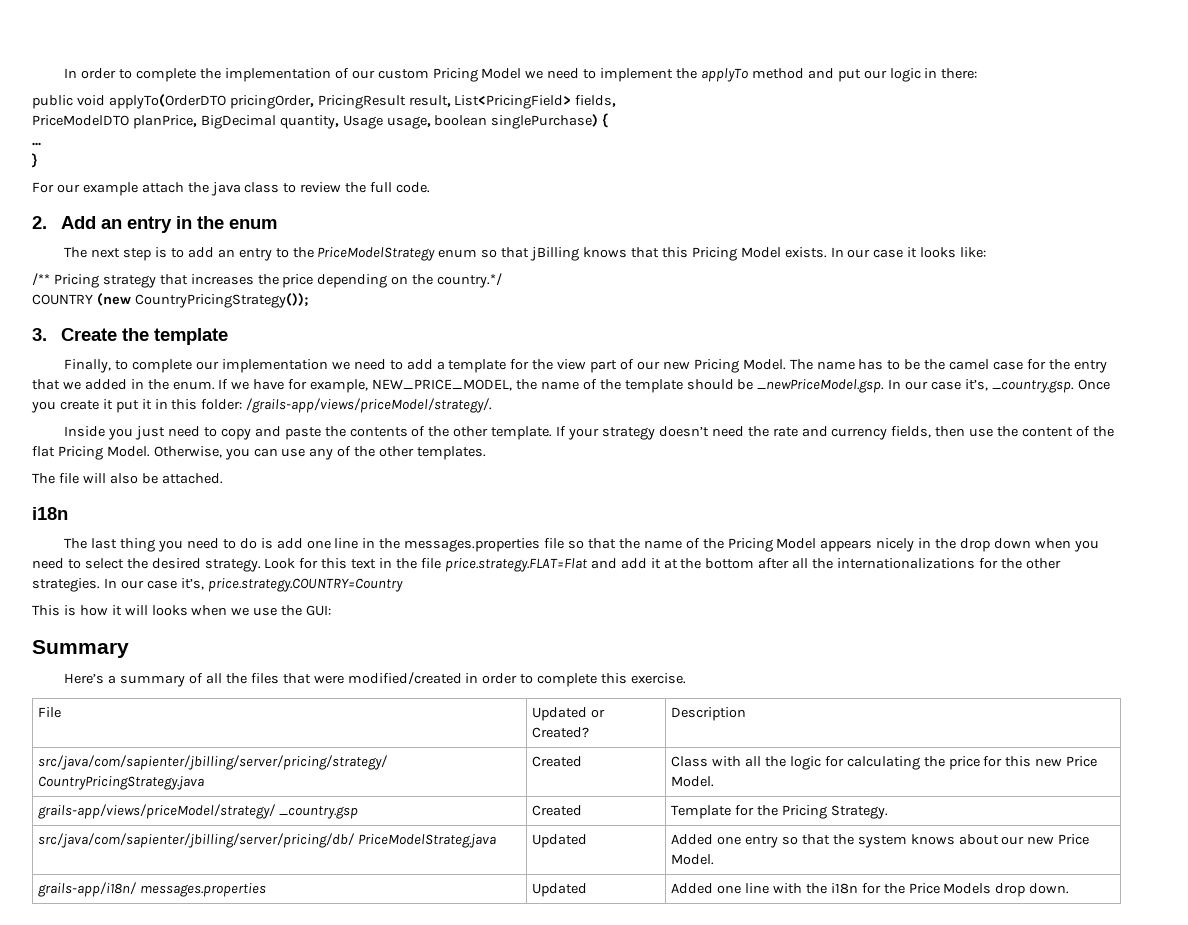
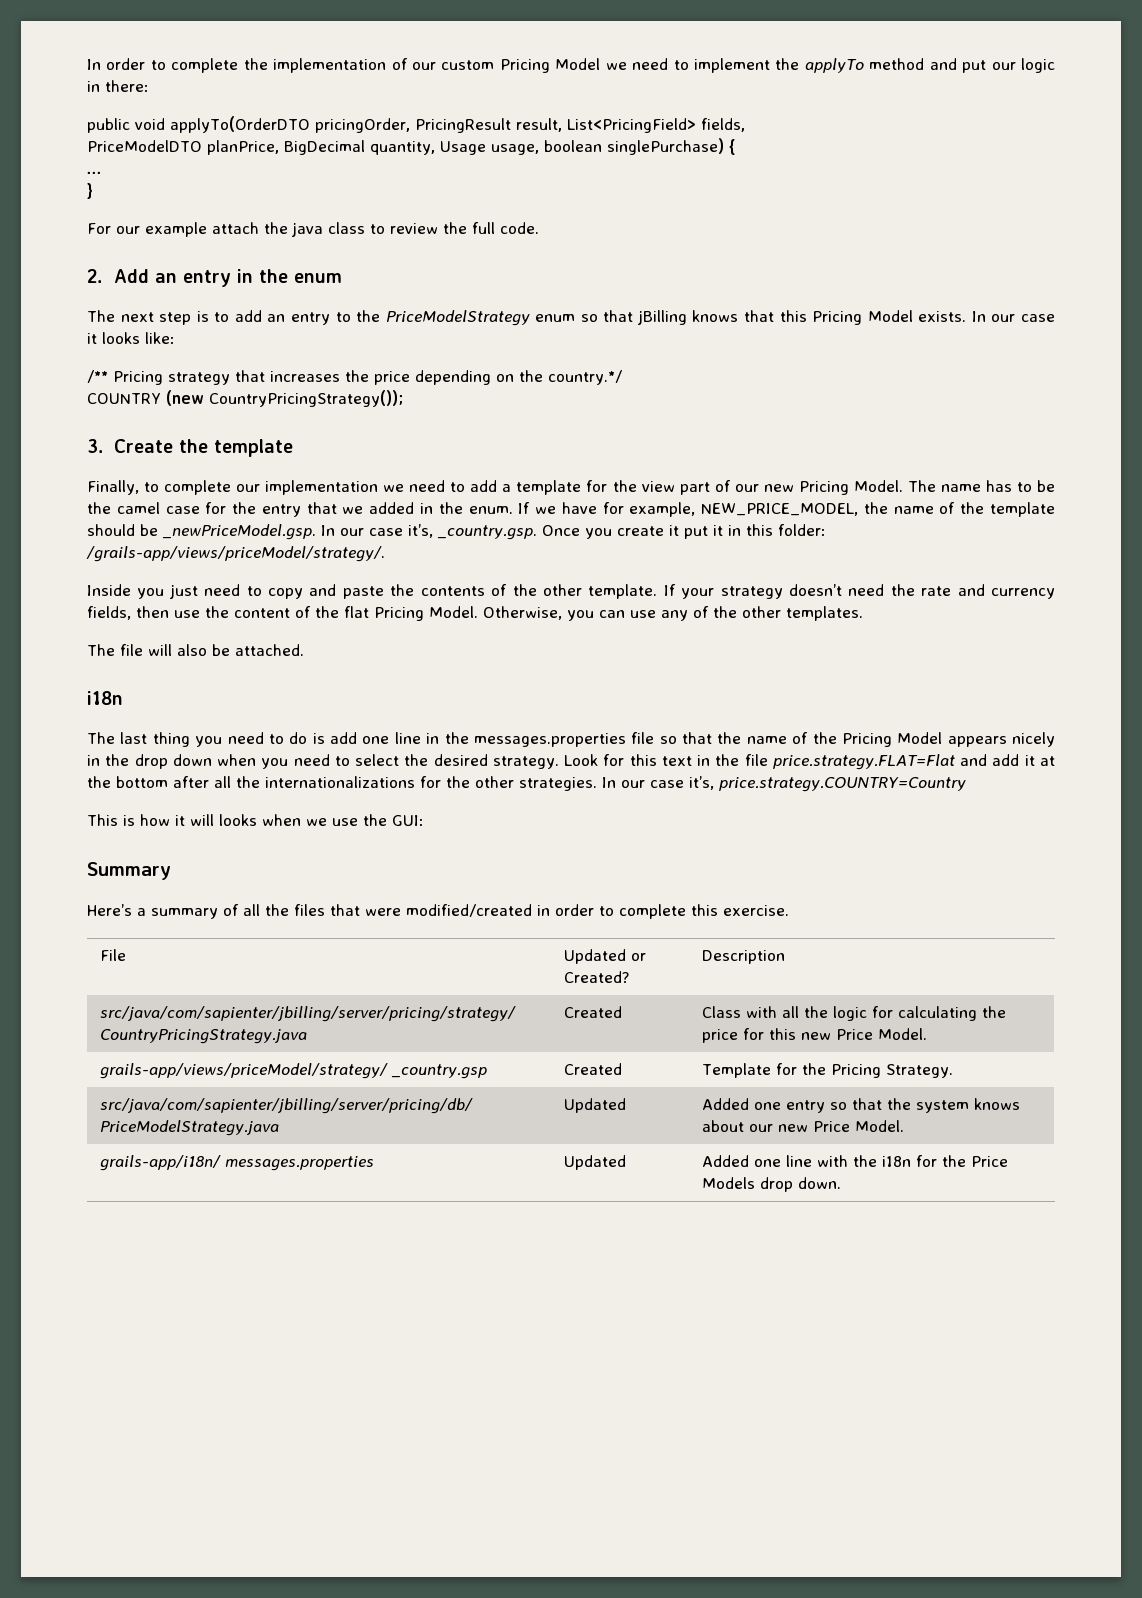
- src/java/com/sapienter/jbilling/server/pricing/db/ PriceModelStrateg.java | Updated | Added one entry so that the system knows about our new Price Model.
+ src/java/com/sapienter/jbilling/server/pricing/db/ PriceModelStrategy.java | Updated | Added one entry so that the system knows about our new Price Model.

